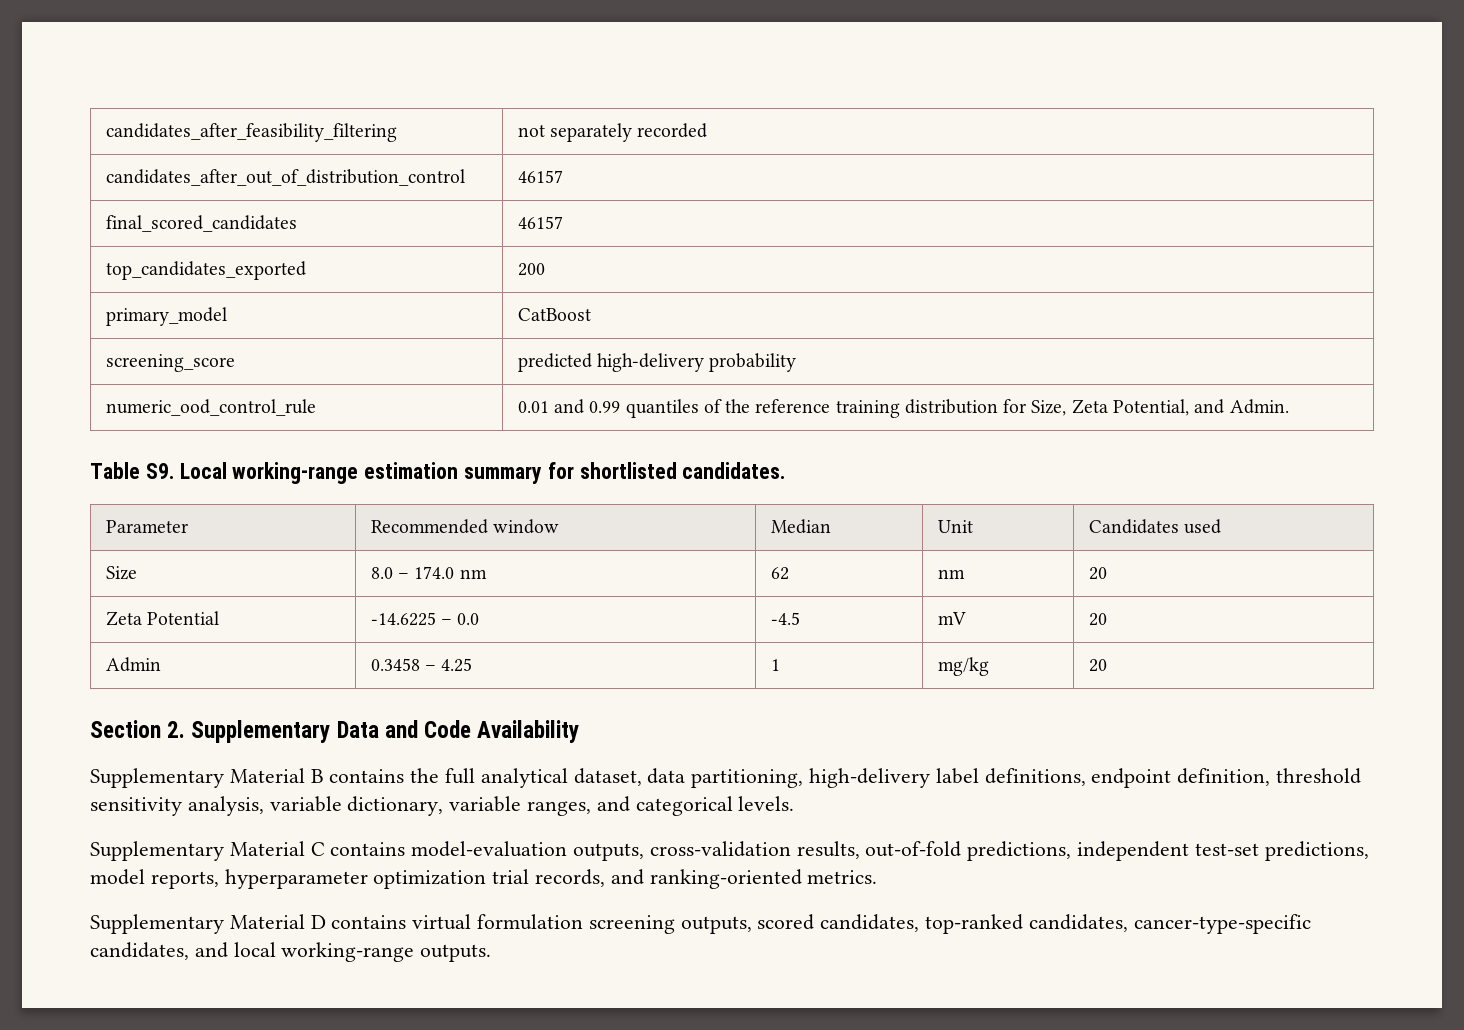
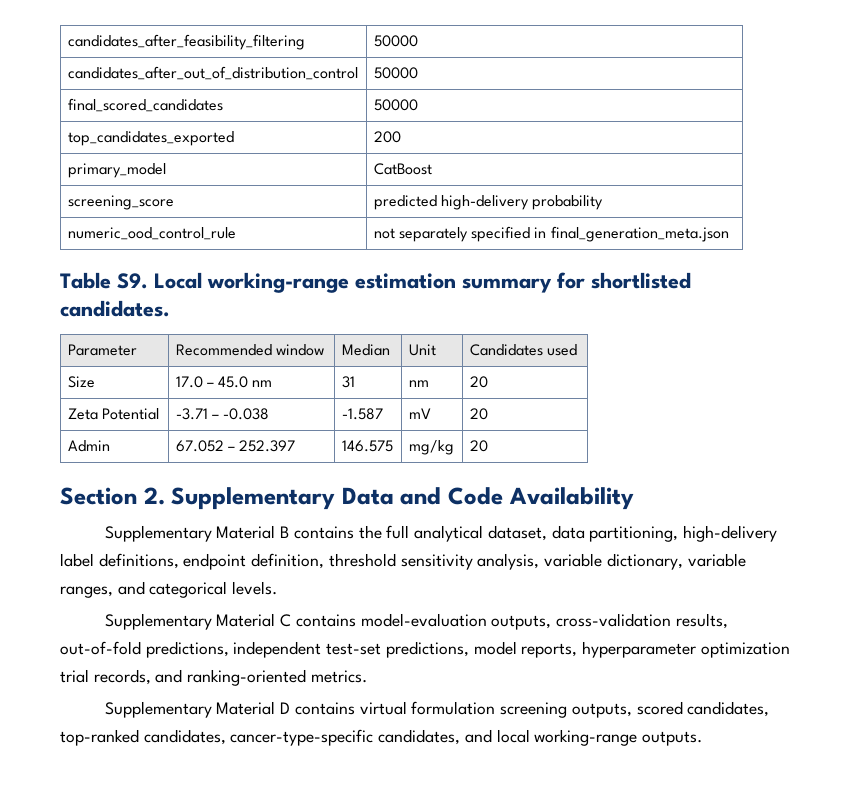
- candidates_after_feasibility_filtering | not separately recorded
+ candidates_after_feasibility_filtering | 50000
- candidates_after_out_of_distribution_control | 46157
+ candidates_after_out_of_distribution_control | 50000
- final_scored_candidates | 46157
+ final_scored_candidates | 50000
- numeric_ood_control_rule | 0.01 and 0.99 quantiles of the reference training distribution for Size, Zeta Potential, and Admin.
+ numeric_ood_control_rule | not separately specified in final_generation_meta.json
- Size | 8.0 – 174.0 nm | 62 | nm | 20
+ Size | 17.0 – 45.0 nm | 31 | nm | 20
- Zeta Potential | -14.6225 – 0.0 | -4.5 | mV | 20
+ Zeta Potential | -3.71 – -0.038 | -1.587 | mV | 20
- Admin | 0.3458 – 4.25 | 1 | mg/kg | 20
+ Admin | 67.052 – 252.397 | 146.575 | mg/kg | 20

